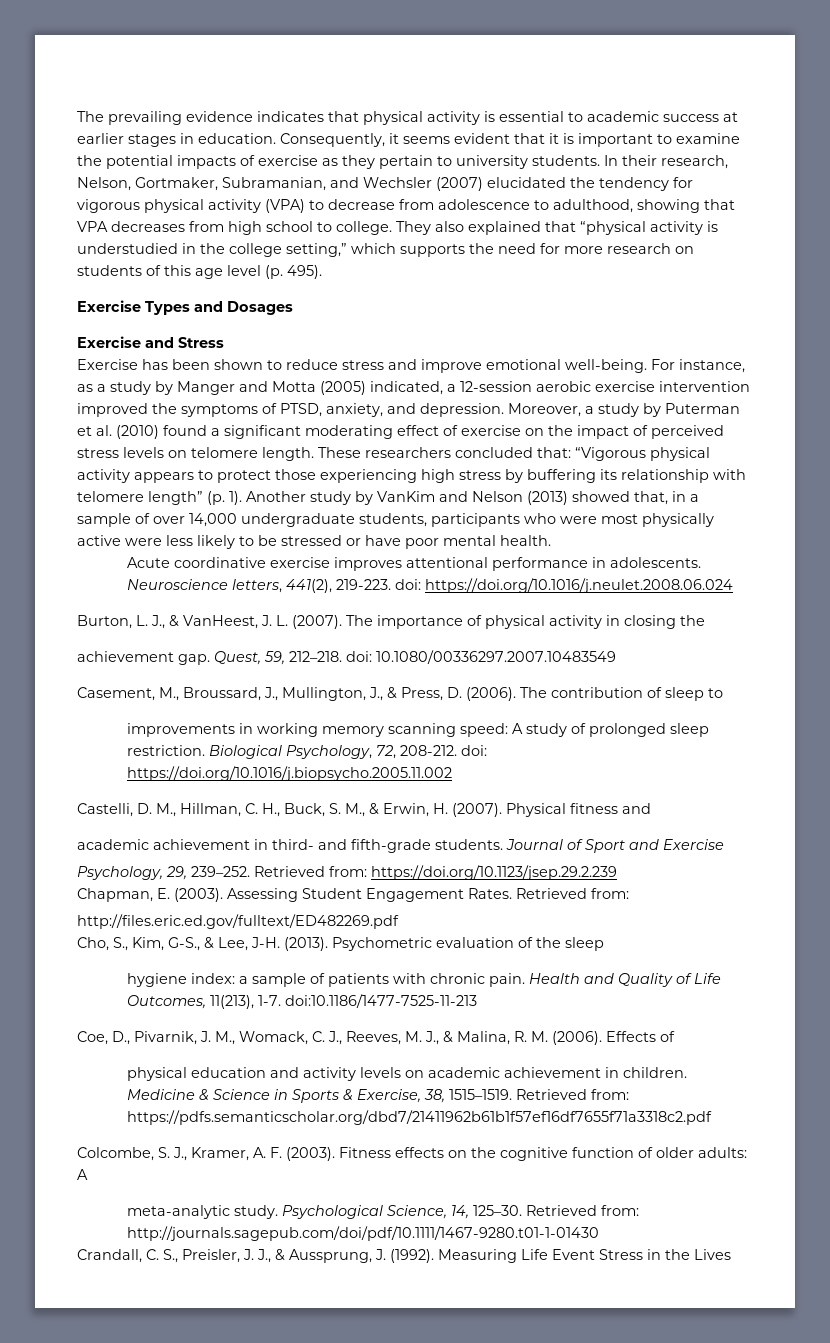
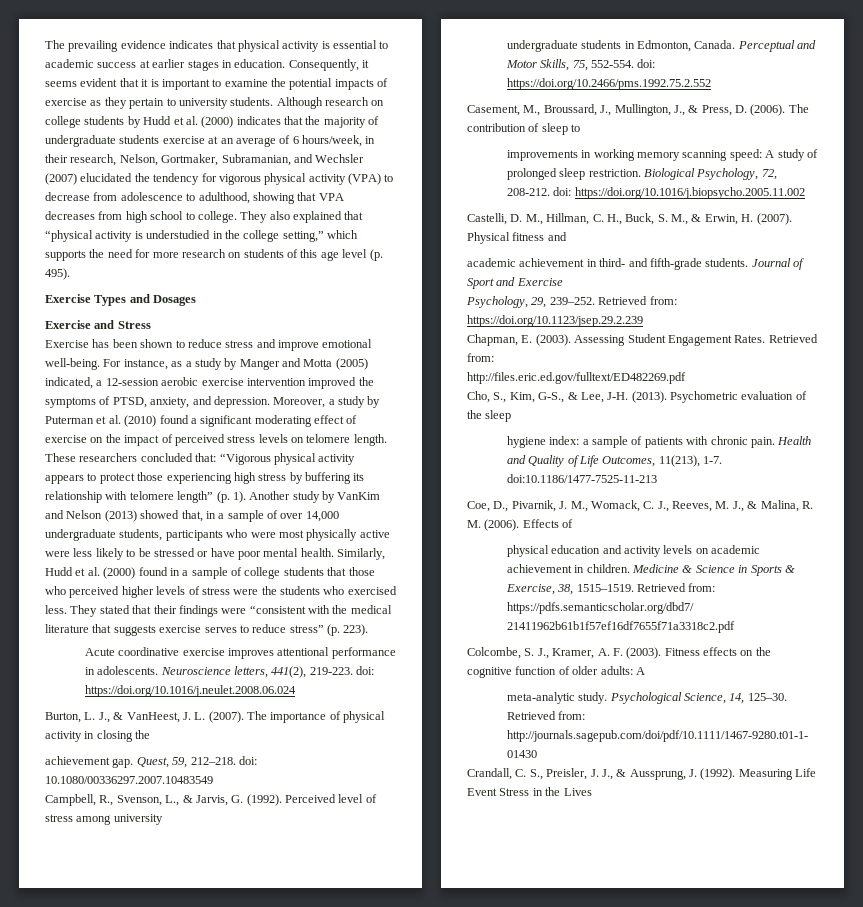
- In their research, Nelson, Gortmaker, Subramanian, and Wechsler (2007) elucidated the tendency for vigorous physical activity (VPA) to decrease from adolescence to adulthood, showing that VPA decreases from high school to college.
+ Although research on college students by Hudd et al. (2000) indicates that the majority of undergraduate students exercise at an average of 6 hours/week, in their research, Nelson, Gortmaker, Subramanian, and Wechsler (2007) elucidated the tendency for vigorous physical activity (VPA) to decrease from adolescence to adulthood, showing that VPA decreases from high school to college.
+ Similarly, Hudd et al. (2000) found in a sample of college students that those who perceived higher levels of stress were the students who exercised less. They stated that their findings were “consistent with the medical literature that suggests exercise serves to reduce stress” (p. 223).
+ Campbell, R., Svenson, L., & Jarvis, G. (1992). Perceived level of stress among university
+ undergraduate students in Edmonton, Canada. Perceptual and Motor Skills, 75, 552-554. doi: https://doi.org/10.2466/pms.1992.75.2.552

